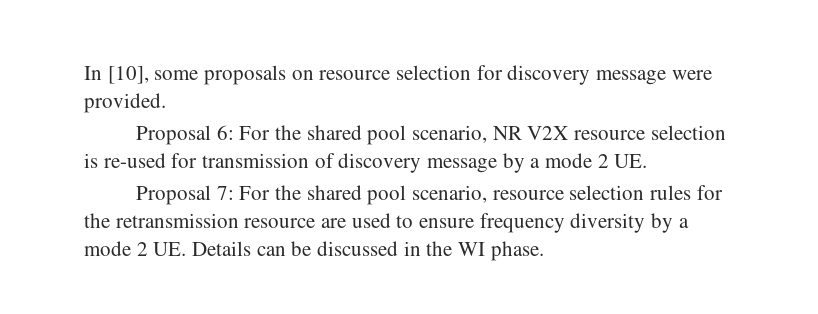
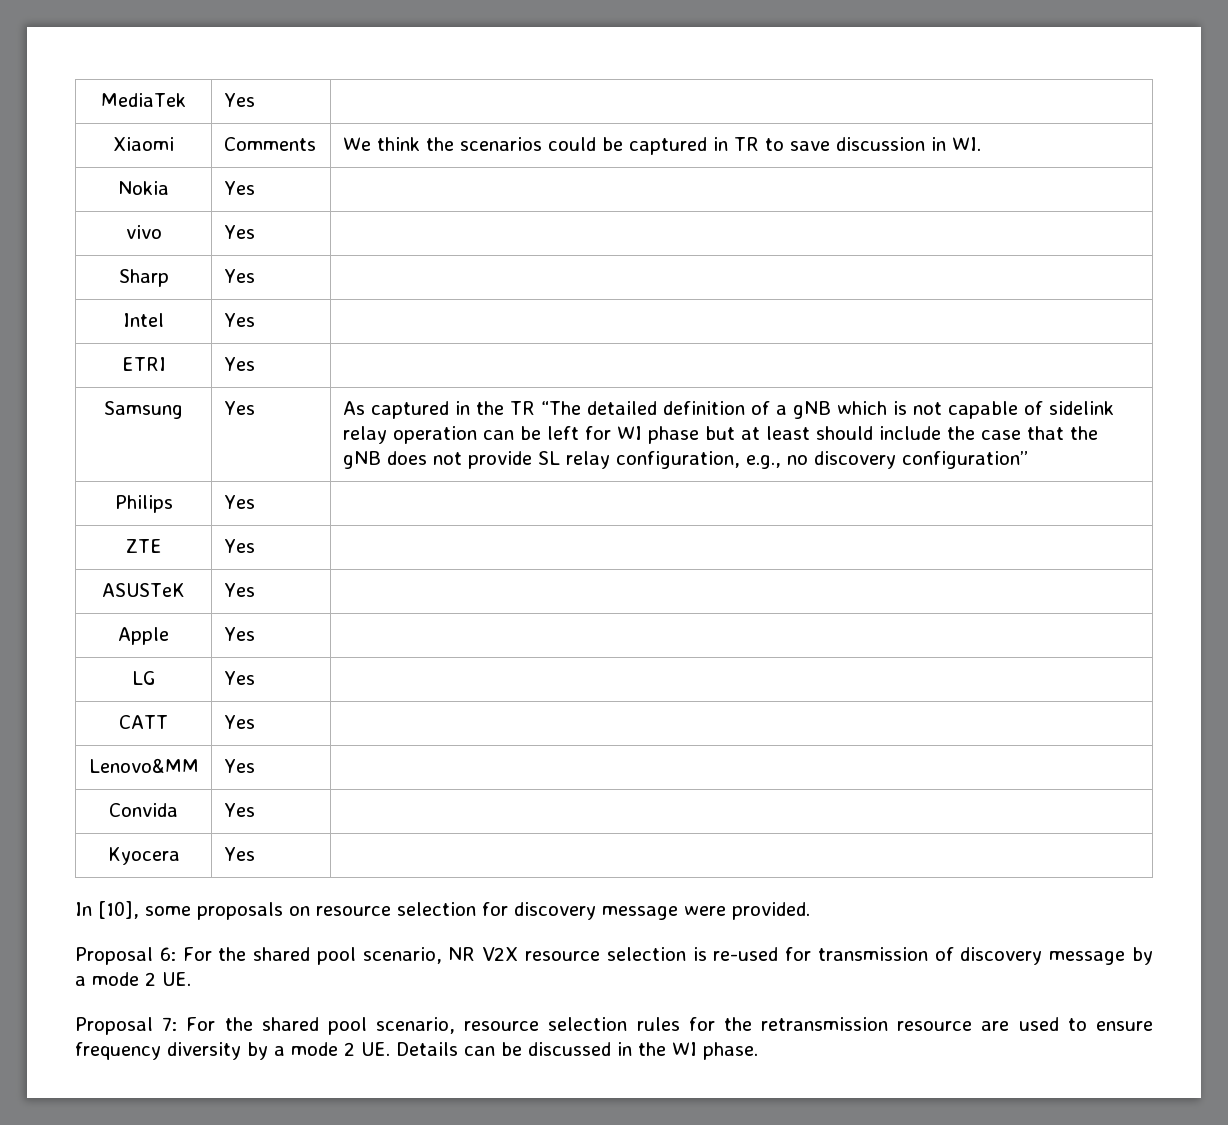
+ MediaTek | Yes |
+ Xiaomi | Comments | We think the scenarios could be captured in TR to save discussion in WI.
+ Nokia | Yes |
+ vivo | Yes |
+ Sharp | Yes |
+ Intel | Yes |
+ ETRI | Yes |
+ Samsung | Yes | As captured in the TR “The detailed definition of a gNB which is not capable of sidelink relay operation can be left for WI phase but at least should include the case that the gNB does not provide SL relay configuration, e.g., no discovery configuration”
+ Philips | Yes |
+ ZTE | Yes |
+ ASUSTeK | Yes |
+ Apple | Yes |
+ LG | Yes |
+ CATT | Yes |
+ Lenovo&MM | Yes |
+ Convida | Yes |
+ Kyocera | Yes |

